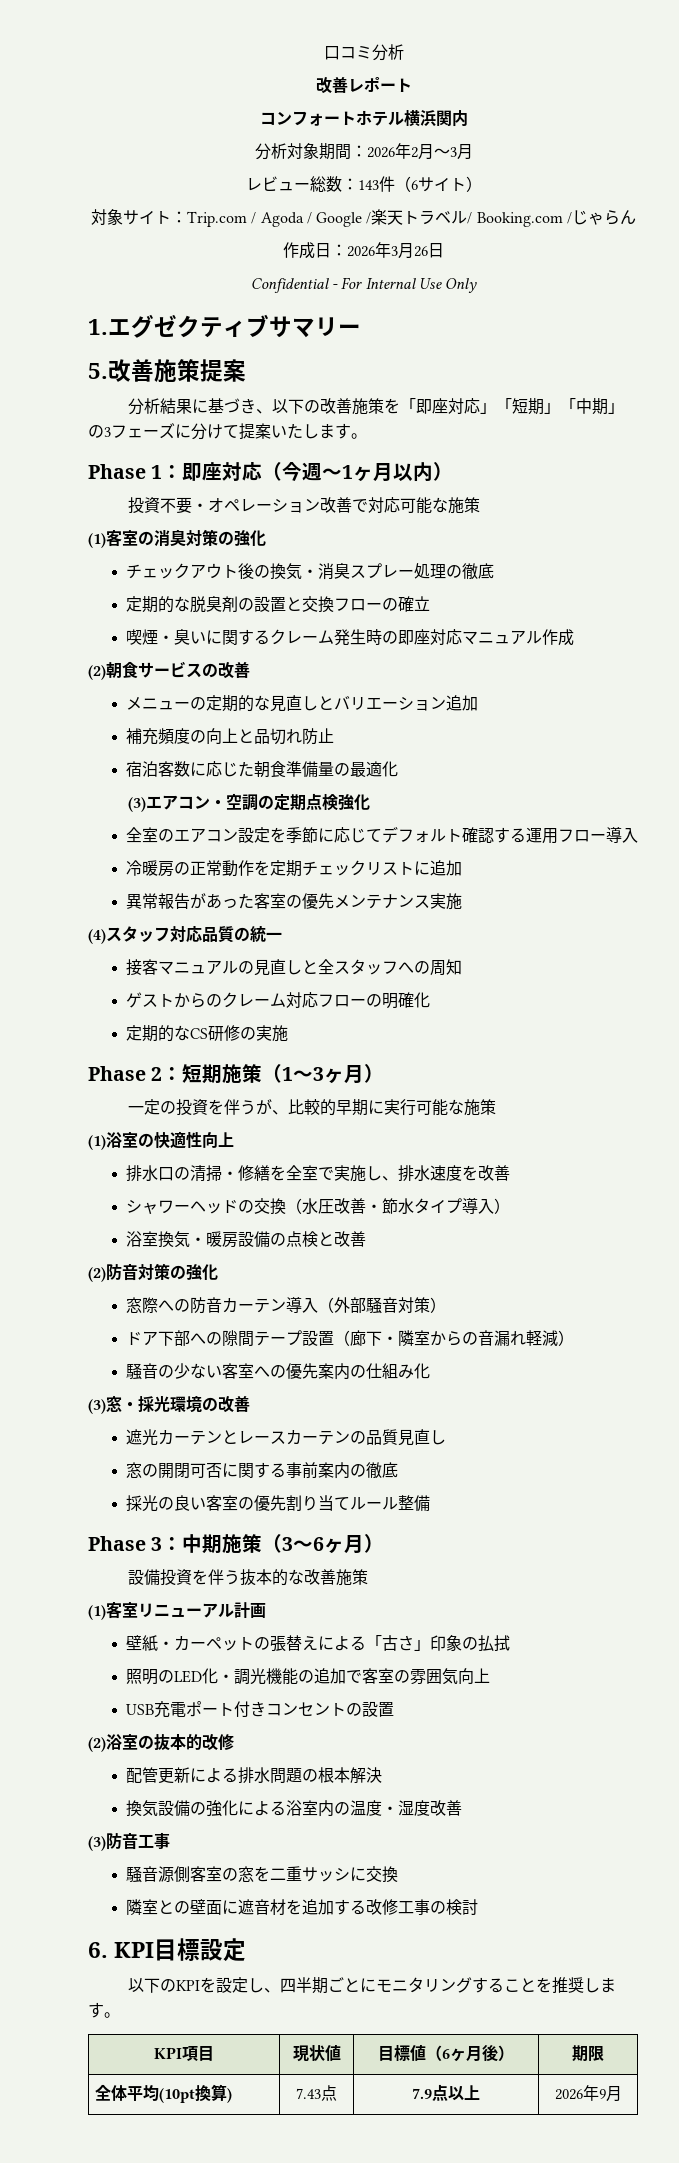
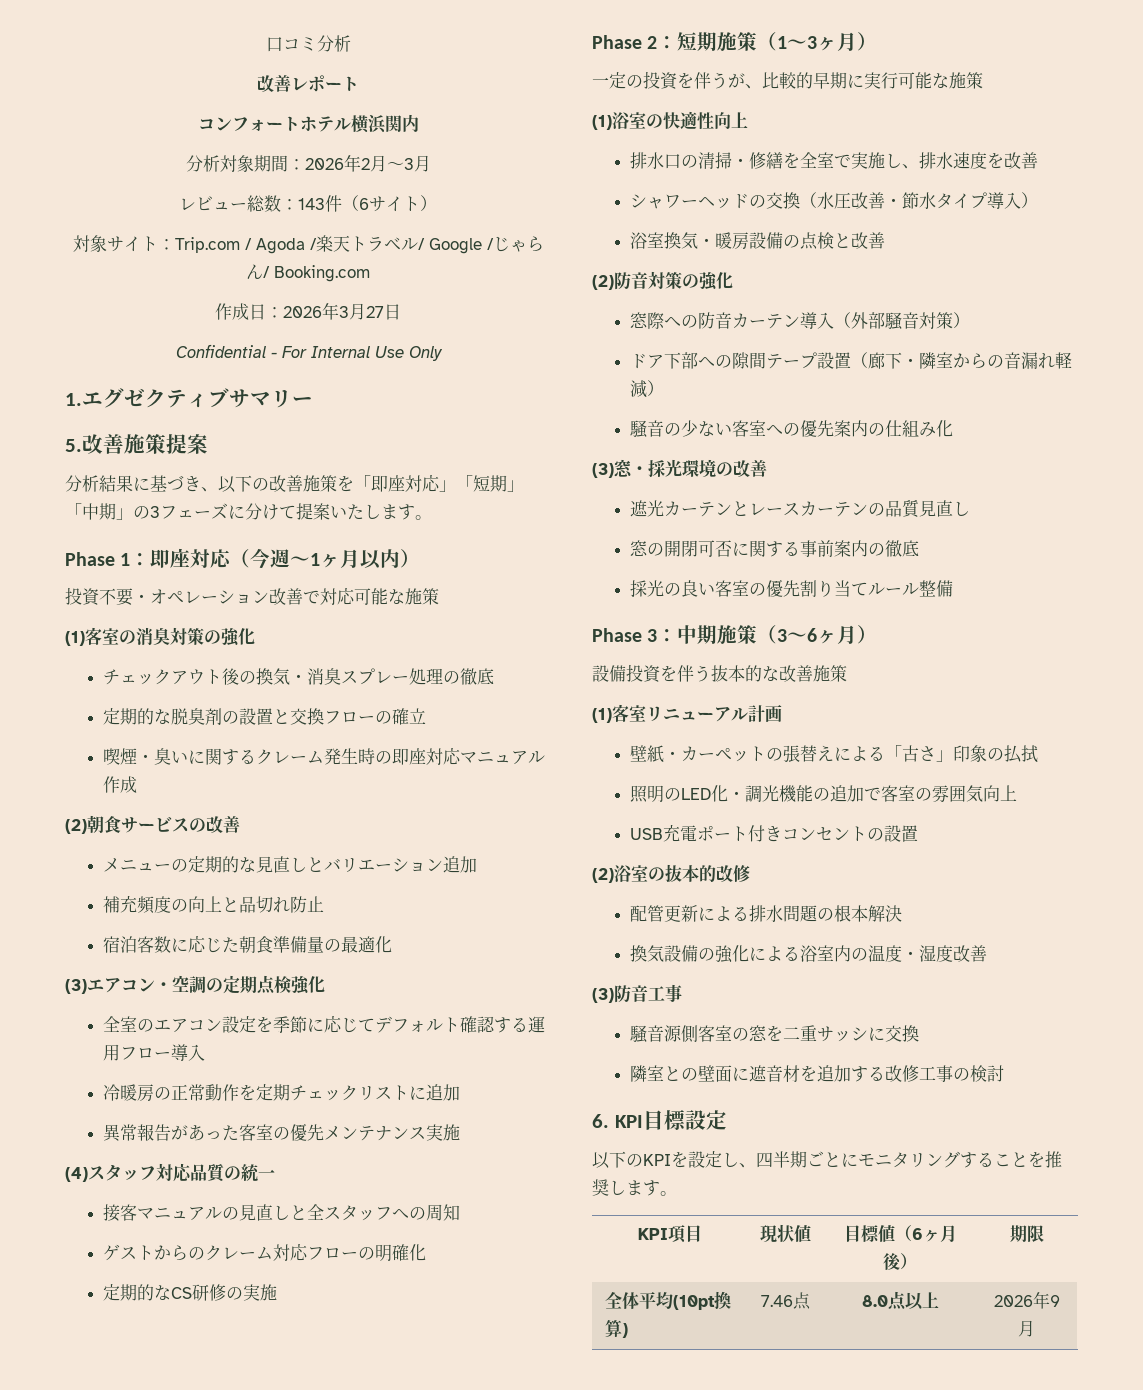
- 対象サイト：Trip.com / Agoda / Google /楽天トラベル/ Booking.com /じゃらん
+ 対象サイト：Trip.com / Agoda /楽天トラベル/ Google /じゃらん/ Booking.com
- 作成日：2026年3月26日
+ 作成日：2026年3月27日
- 全体平均(10pt換算) | 7.43点 | 7.9点以上 | 2026年9月
+ 全体平均(10pt換算) | 7.46点 | 8.0点以上 | 2026年9月

